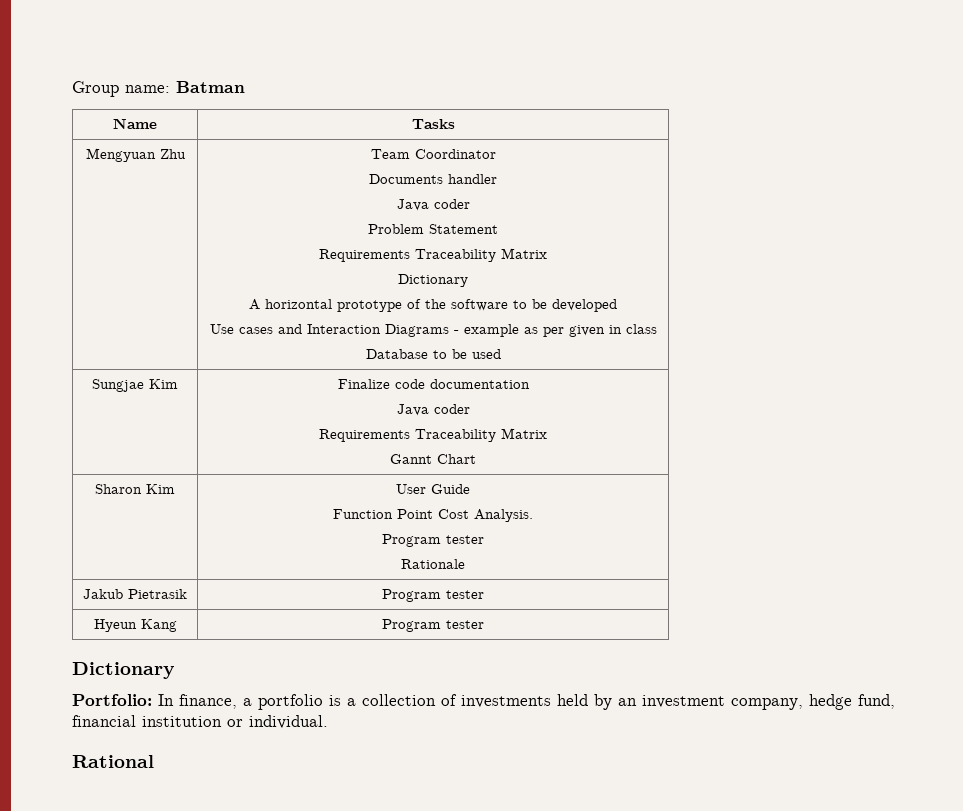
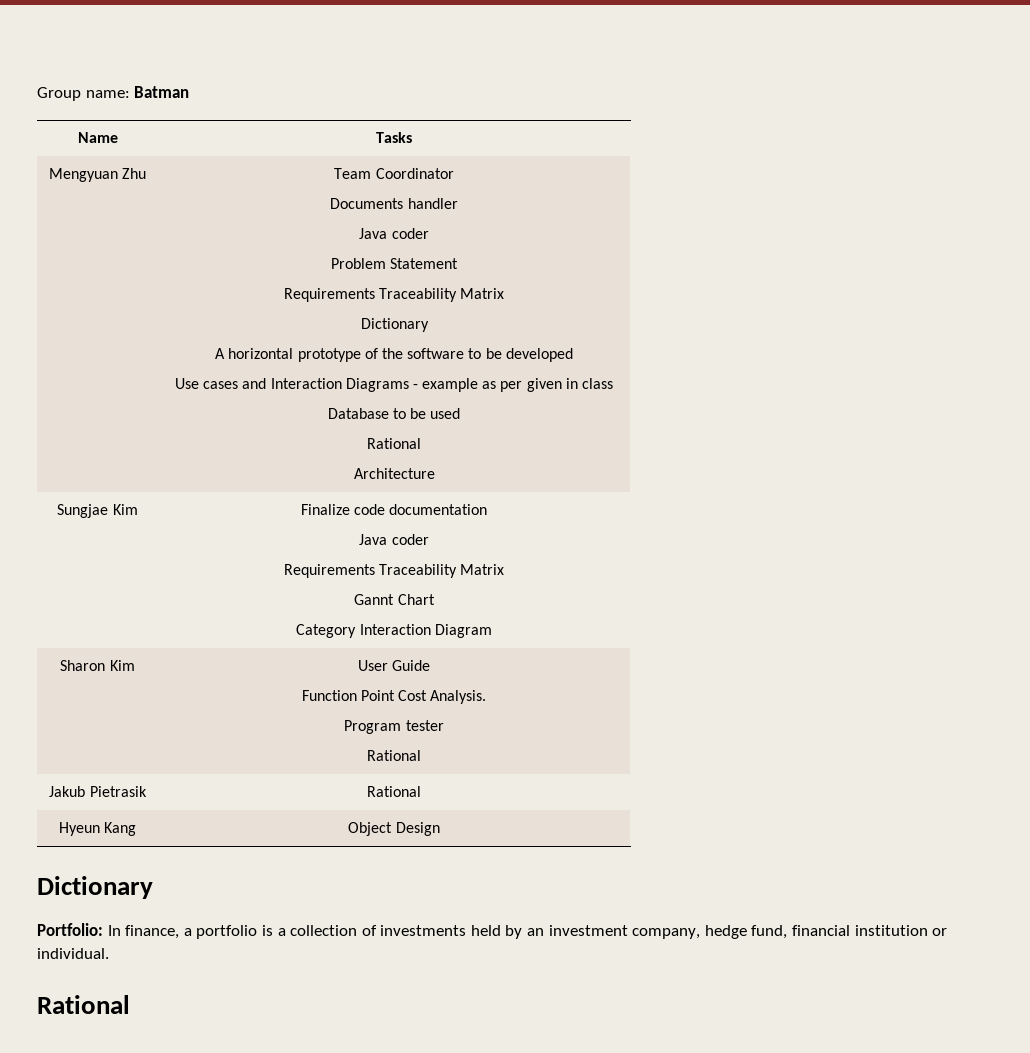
  Database to be used
+ Rational
+ Architecture
  Sungjae Kim | Finalize code documentation
  Java coder
  Requirements Traceability Matrix
  Gannt Chart
+ Category Interaction Diagram
  Sharon Kim | User Guide
  Function Point Cost Analysis.
  Program tester
- Rationale
+ Rational
- Jakub Pietrasik | Program tester
+ Jakub Pietrasik | Rational
- Hyeun Kang | Program tester
+ Hyeun Kang | Object Design

